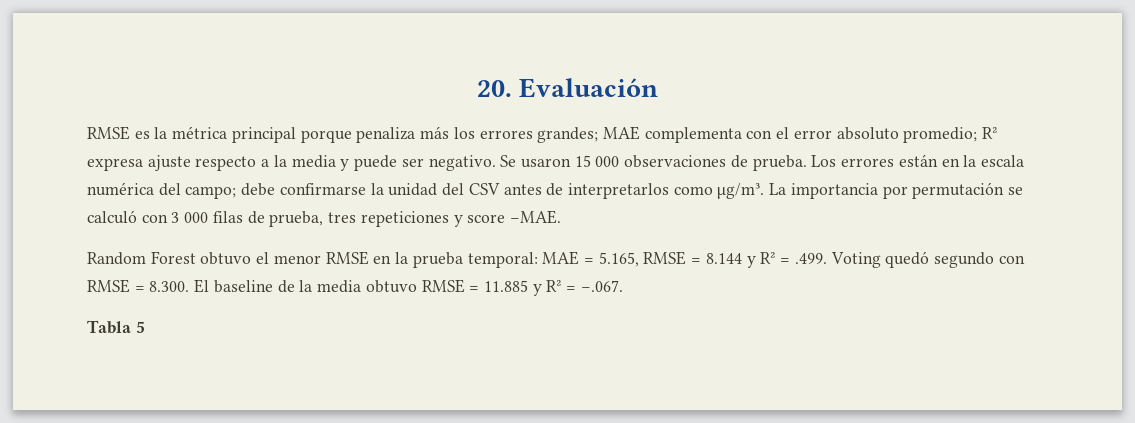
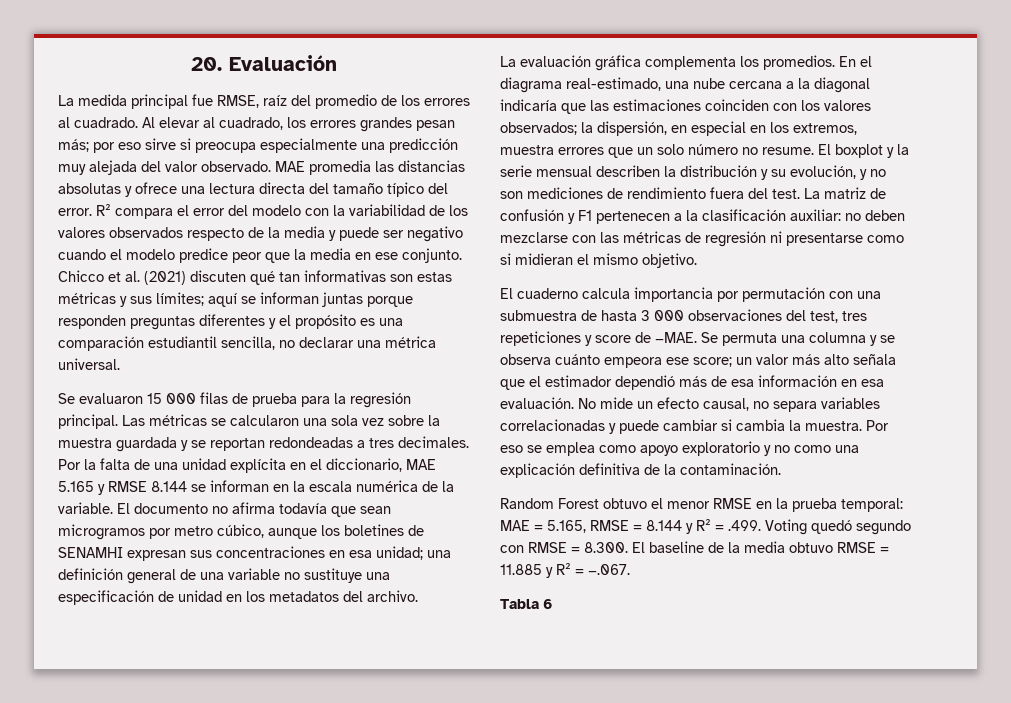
- RMSE es la métrica principal porque penaliza más los errores grandes; MAE complementa con el error absoluto promedio; R² expresa ajuste respecto a la media y puede ser negativo. Se usaron 15 000 observaciones de prueba. Los errores están en la escala numérica del campo; debe confirmarse la unidad del CSV antes de interpretarlos como µg/m³. La importancia por permutación se calculó con 3 000 filas de prueba, tres repeticiones y score −MAE.
+ La medida principal fue RMSE, raíz del promedio de los errores al cuadrado. Al elevar al cuadrado, los errores grandes pesan más; por eso sirve si preocupa especialmente una predicción muy alejada del valor observado. MAE promedia las distancias absolutas y ofrece una lectura directa del tamaño típico del error. R² compara el error del modelo con la variabilidad de los valores observados respecto de la media y puede ser negativo cuando el modelo predice peor que la media en ese conjunto. Chicco et al. (2021) discuten qué tan informativas son estas métricas y sus límites; aquí se informan juntas porque responden preguntas diferentes y el propósito es una comparación estudiantil sencilla, no declarar una métrica universal.
+ Se evaluaron 15 000 filas de prueba para la regresión principal. Las métricas se calcularon una sola vez sobre la muestra guardada y se reportan redondeadas a tres decimales. Por la falta de una unidad explícita en el diccionario, MAE 5.165 y RMSE 8.144 se informan en la escala numérica de la variable. El documento no afirma todavía que sean microgramos por metro cúbico, aunque los boletines de SENAMHI expresan sus concentraciones en esa unidad; una definición general de una variable no sustituye una especificación de unidad en los metadatos del archivo.
+ La evaluación gráfica complementa los promedios. En el diagrama real-estimado, una nube cercana a la diagonal indicaría que las estimaciones coinciden con los valores observados; la dispersión, en especial en los extremos, muestra errores que un solo número no resume. El boxplot y la serie mensual describen la distribución y su evolución, y no son mediciones de rendimiento fuera del test. La matriz de confusión y F1 pertenecen a la clasificación auxiliar: no deben mezclarse con las métricas de regresión ni presentarse como si midieran el mismo objetivo.
+ El cuaderno calcula importancia por permutación con una submuestra de hasta 3 000 observaciones del test, tres repeticiones y score de −MAE. Se permuta una columna y se observa cuánto empeora ese score; un valor más alto señala que el estimador dependió más de esa información en esa evaluación. No mide un efecto causal, no separa variables correlacionadas y puede cambiar si cambia la muestra. Por eso se emplea como apoyo exploratorio y no como una explicación definitiva de la contaminación.
- Tabla 5
+ Tabla 6

